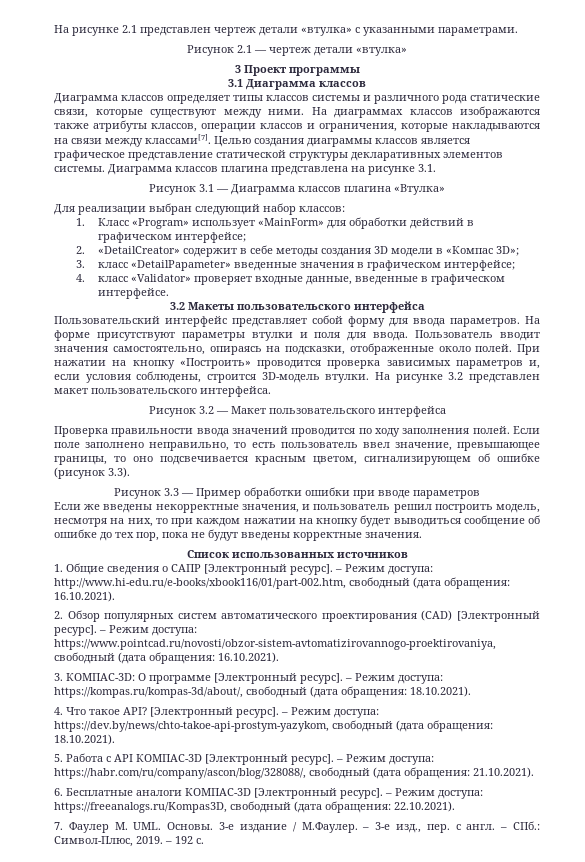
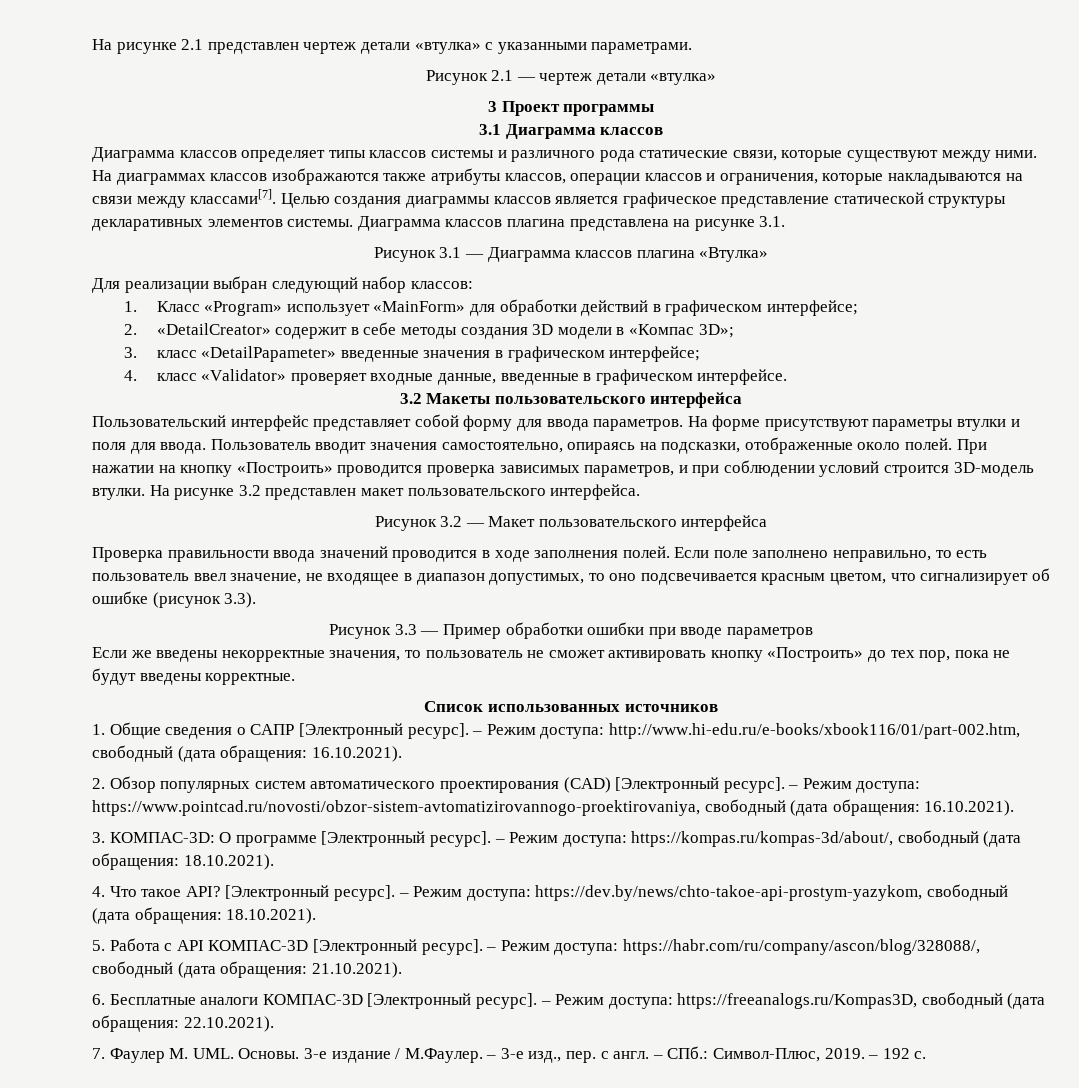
- При нажатии на кнопку «Построить» проводится проверка зависимых параметров и, если условия соблюдены, строится 3D-модель втулки.
+ При нажатии на кнопку «Построить» проводится проверка зависимых параметров, и при соблюдении условий строится 3D-модель втулки.
- Проверка правильности ввода значений проводится по ходу заполнения полей.
+ Проверка правильности ввода значений проводится в ходе заполнения полей.
- Если поле заполнено неправильно, то есть пользователь ввел значение, превышающее границы, то оно подсвечивается красным цветом, сигнализирующем об ошибке (рисунок 3.3).
+ Если поле заполнено неправильно, то есть пользователь ввел значение, не входящее в диапазон допустимых, то оно подсвечивается красным цветом, что сигнализирует об ошибке (рисунок 3.3).
- Если же введены некорректные значения, и пользователь решил построить модель, несмотря на них, то при каждом нажатии на кнопку будет выводиться сообщение об ошибке до тех пор, пока не будут введены корректные значения.
+ Если же введены некорректные значения, то пользователь не сможет активировать кнопку «Построить» до тех пор, пока не будут введены корректные.

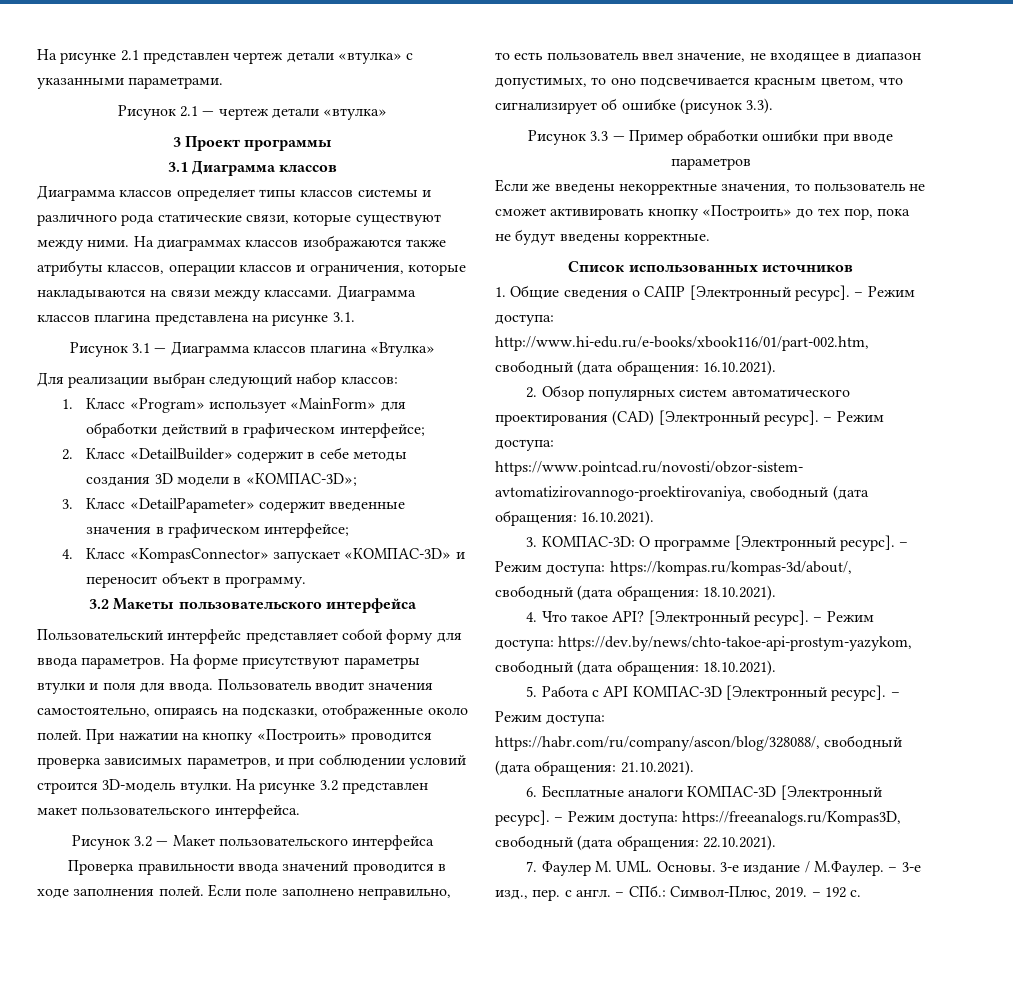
- На диаграммах классов изображаются также атрибуты классов, операции классов и ограничения, которые накладываются на связи между классами[7]. Целью создания диаграммы классов является графическое представление статической структуры декларативных элементов системы.
+ На диаграммах классов изображаются также атрибуты классов, операции классов и ограничения, которые накладываются на связи между классами.
- 2. «DetailCreator» содержит в себе методы создания 3D модели в «Компас 3D»;
- 3. класс «DetailPapameter» введенные значения в графическом интерфейсе;
+ 2. Класс «DetailBuilder» содержит в себе методы создания 3D модели в «КОМПАС-3D»;
+ 3. Класс «DetailPapameter» содержит введенные значения в графическом интерфейсе;
- 4. класс «Validator» проверяет входные данные, введенные в графическом интерфейсе.
+ 4. Класс «KompasConnector» запускает «КОМПАС-3D» и переносит объект в программу.

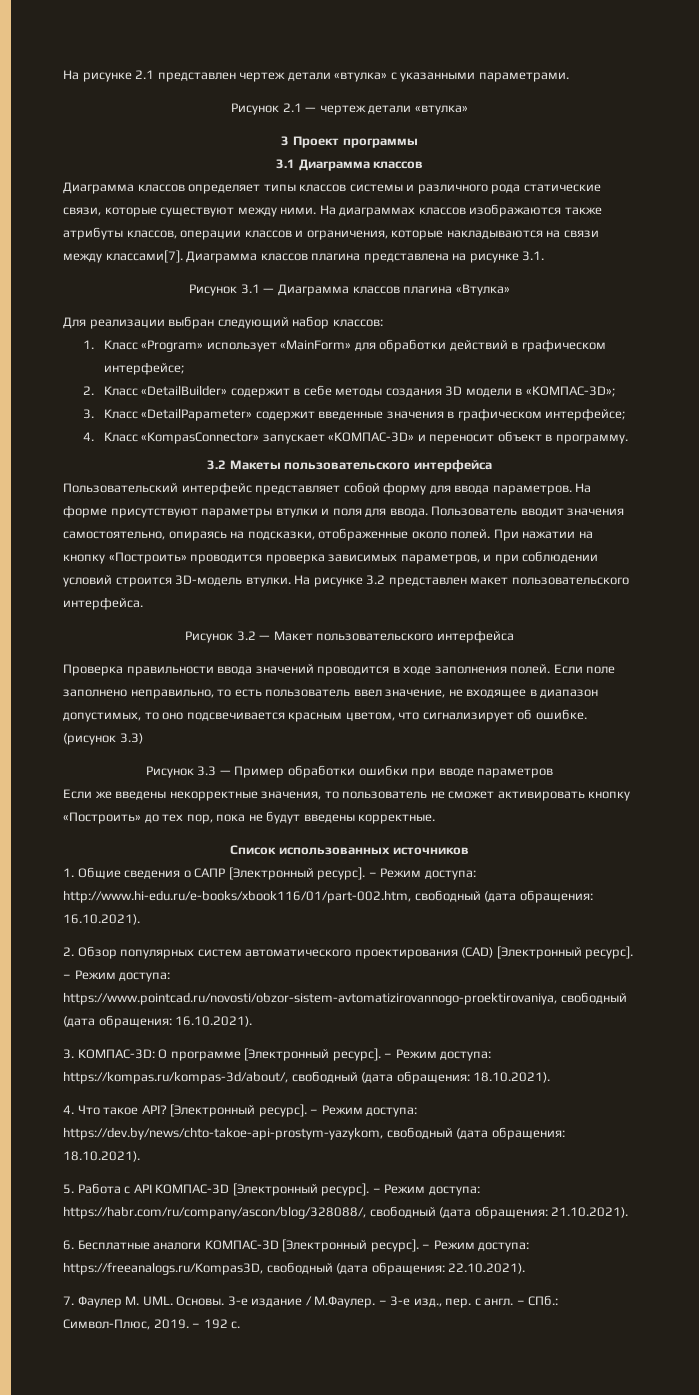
- На диаграммах классов изображаются также атрибуты классов, операции классов и ограничения, которые накладываются на связи между классами.
+ На диаграммах классов изображаются также атрибуты классов, операции классов и ограничения, которые накладываются на связи между классами[7].
- Если поле заполнено неправильно, то есть пользователь ввел значение, не входящее в диапазон допустимых, то оно подсвечивается красным цветом, что сигнализирует об ошибке (рисунок 3.3).
+ Если поле заполнено неправильно, то есть пользователь ввел значение, не входящее в диапазон допустимых, то оно подсвечивается красным цветом, что сигнализирует об ошибке. (рисунок 3.3)

